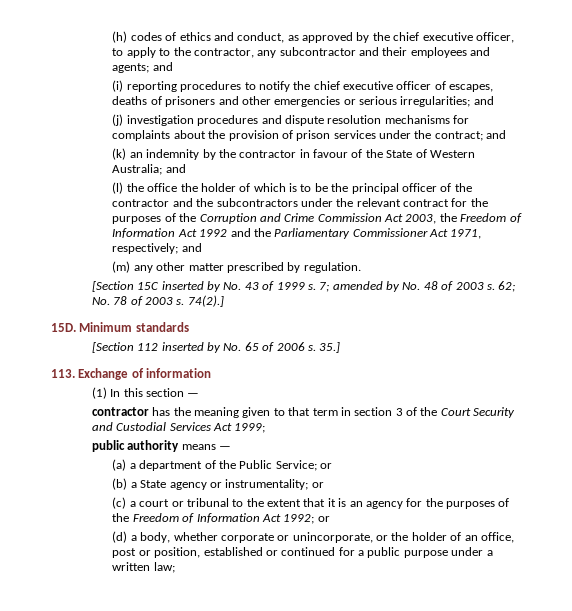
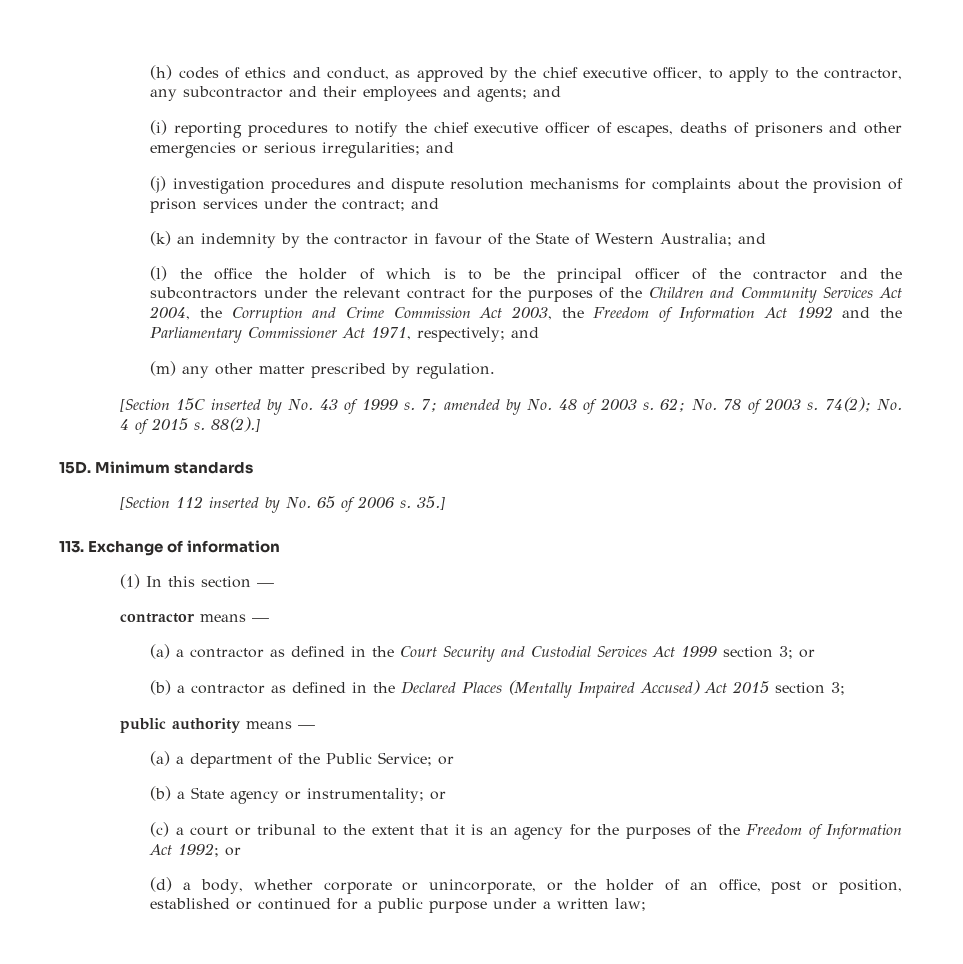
- (l) the office the holder of which is to be the principal officer of the contractor and the subcontractors under the relevant contract for the purposes of the Corruption and Crime Commission Act 2003, the Freedom of Information Act 1992 and the Parliamentary Commissioner Act 1971, respectively; and
+ (l) the office the holder of which is to be the principal officer of the contractor and the subcontractors under the relevant contract for the purposes of the Children and Community Services Act 2004, the Corruption and Crime Commission Act 2003, the Freedom of Information Act 1992 and the Parliamentary Commissioner Act 1971, respectively; and
- 74(2).]
+ 74(2); No. 4 of 2015 s. 88(2).]
- contractor has the meaning given to that term in section 3 of the Court Security and Custodial Services Act 1999;
+ contractor means —
+ (a) a contractor as defined in the Court Security and Custodial Services Act 1999 section 3; or
+ (b) a contractor as defined in the Declared Places (Mentally Impaired Accused) Act 2015 section 3;

